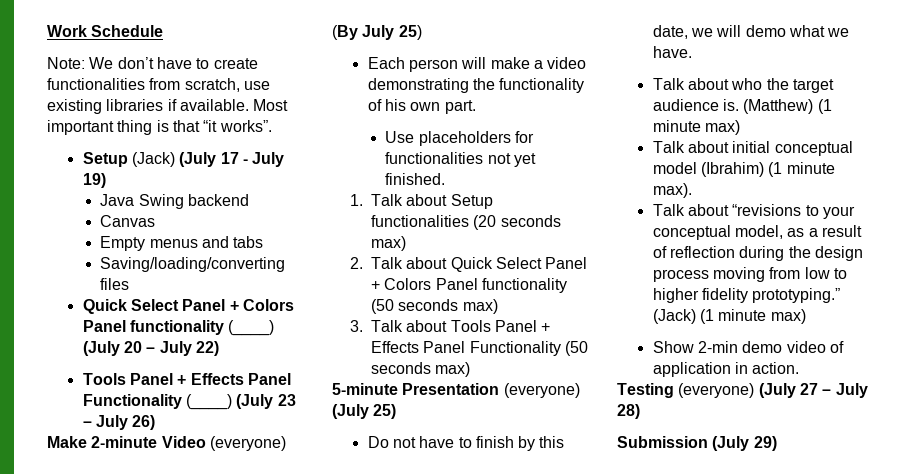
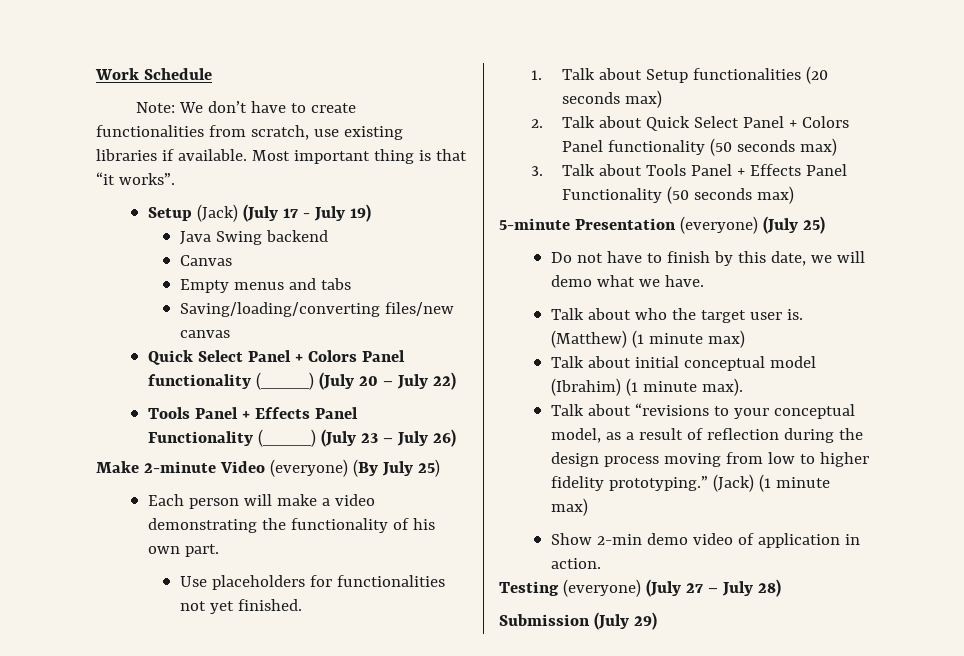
- Saving/loading/converting files
+ Saving/loading/converting files/new canvas
- Talk about who the target audience is.
+ Talk about who the target user is.

